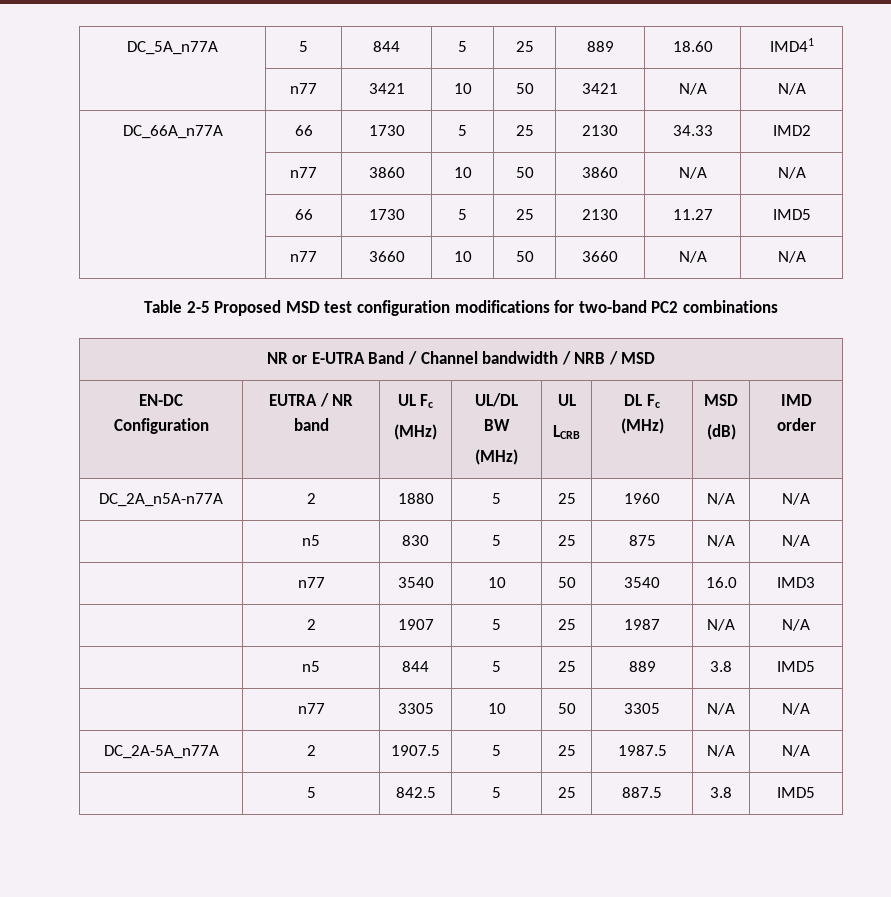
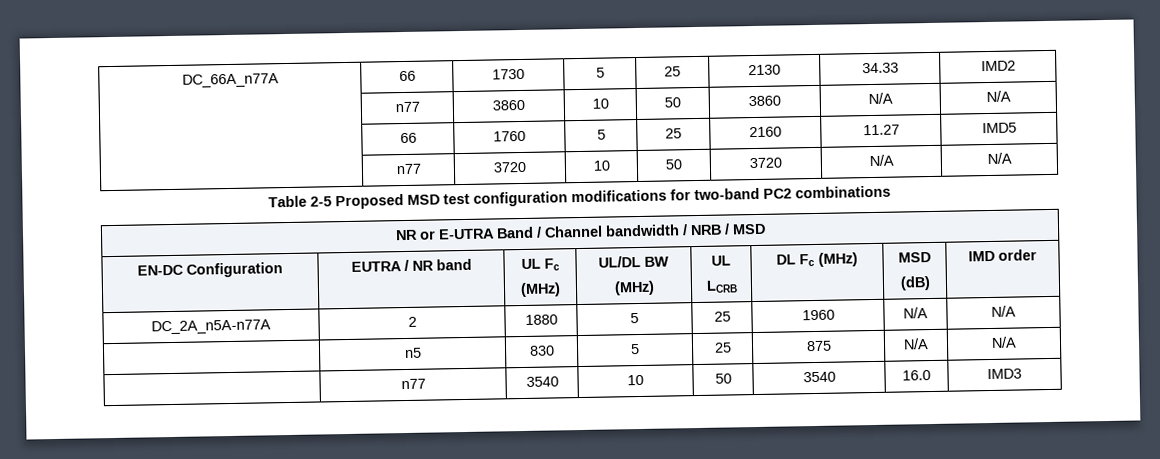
- DC_5A_n77A | 5 | 844 | 5 | 25 | 889 | 18.60 | IMD41
- | n77 | 3421 | 10 | 50 | 3421 | N/A | N/A
- | 66 | 1730 | 5 | 25 | 2130 | 11.27 | IMD5
+ | 66 | 1760 | 5 | 25 | 2160 | 11.27 | IMD5
- | n77 | 3660 | 10 | 50 | 3660 | N/A | N/A
+ | n77 | 3720 | 10 | 50 | 3720 | N/A | N/A
- | 2 | 1907 | 5 | 25 | 1987 | N/A | N/A
- | n5 | 844 | 5 | 25 | 889 | 3.8 | IMD5
- | n77 | 3305 | 10 | 50 | 3305 | N/A | N/A
- DC_2A-5A_n77A | 2 | 1907.5 | 5 | 25 | 1987.5 | N/A | N/A
- | 5 | 842.5 | 5 | 25 | 887.5 | 3.8 | IMD5

